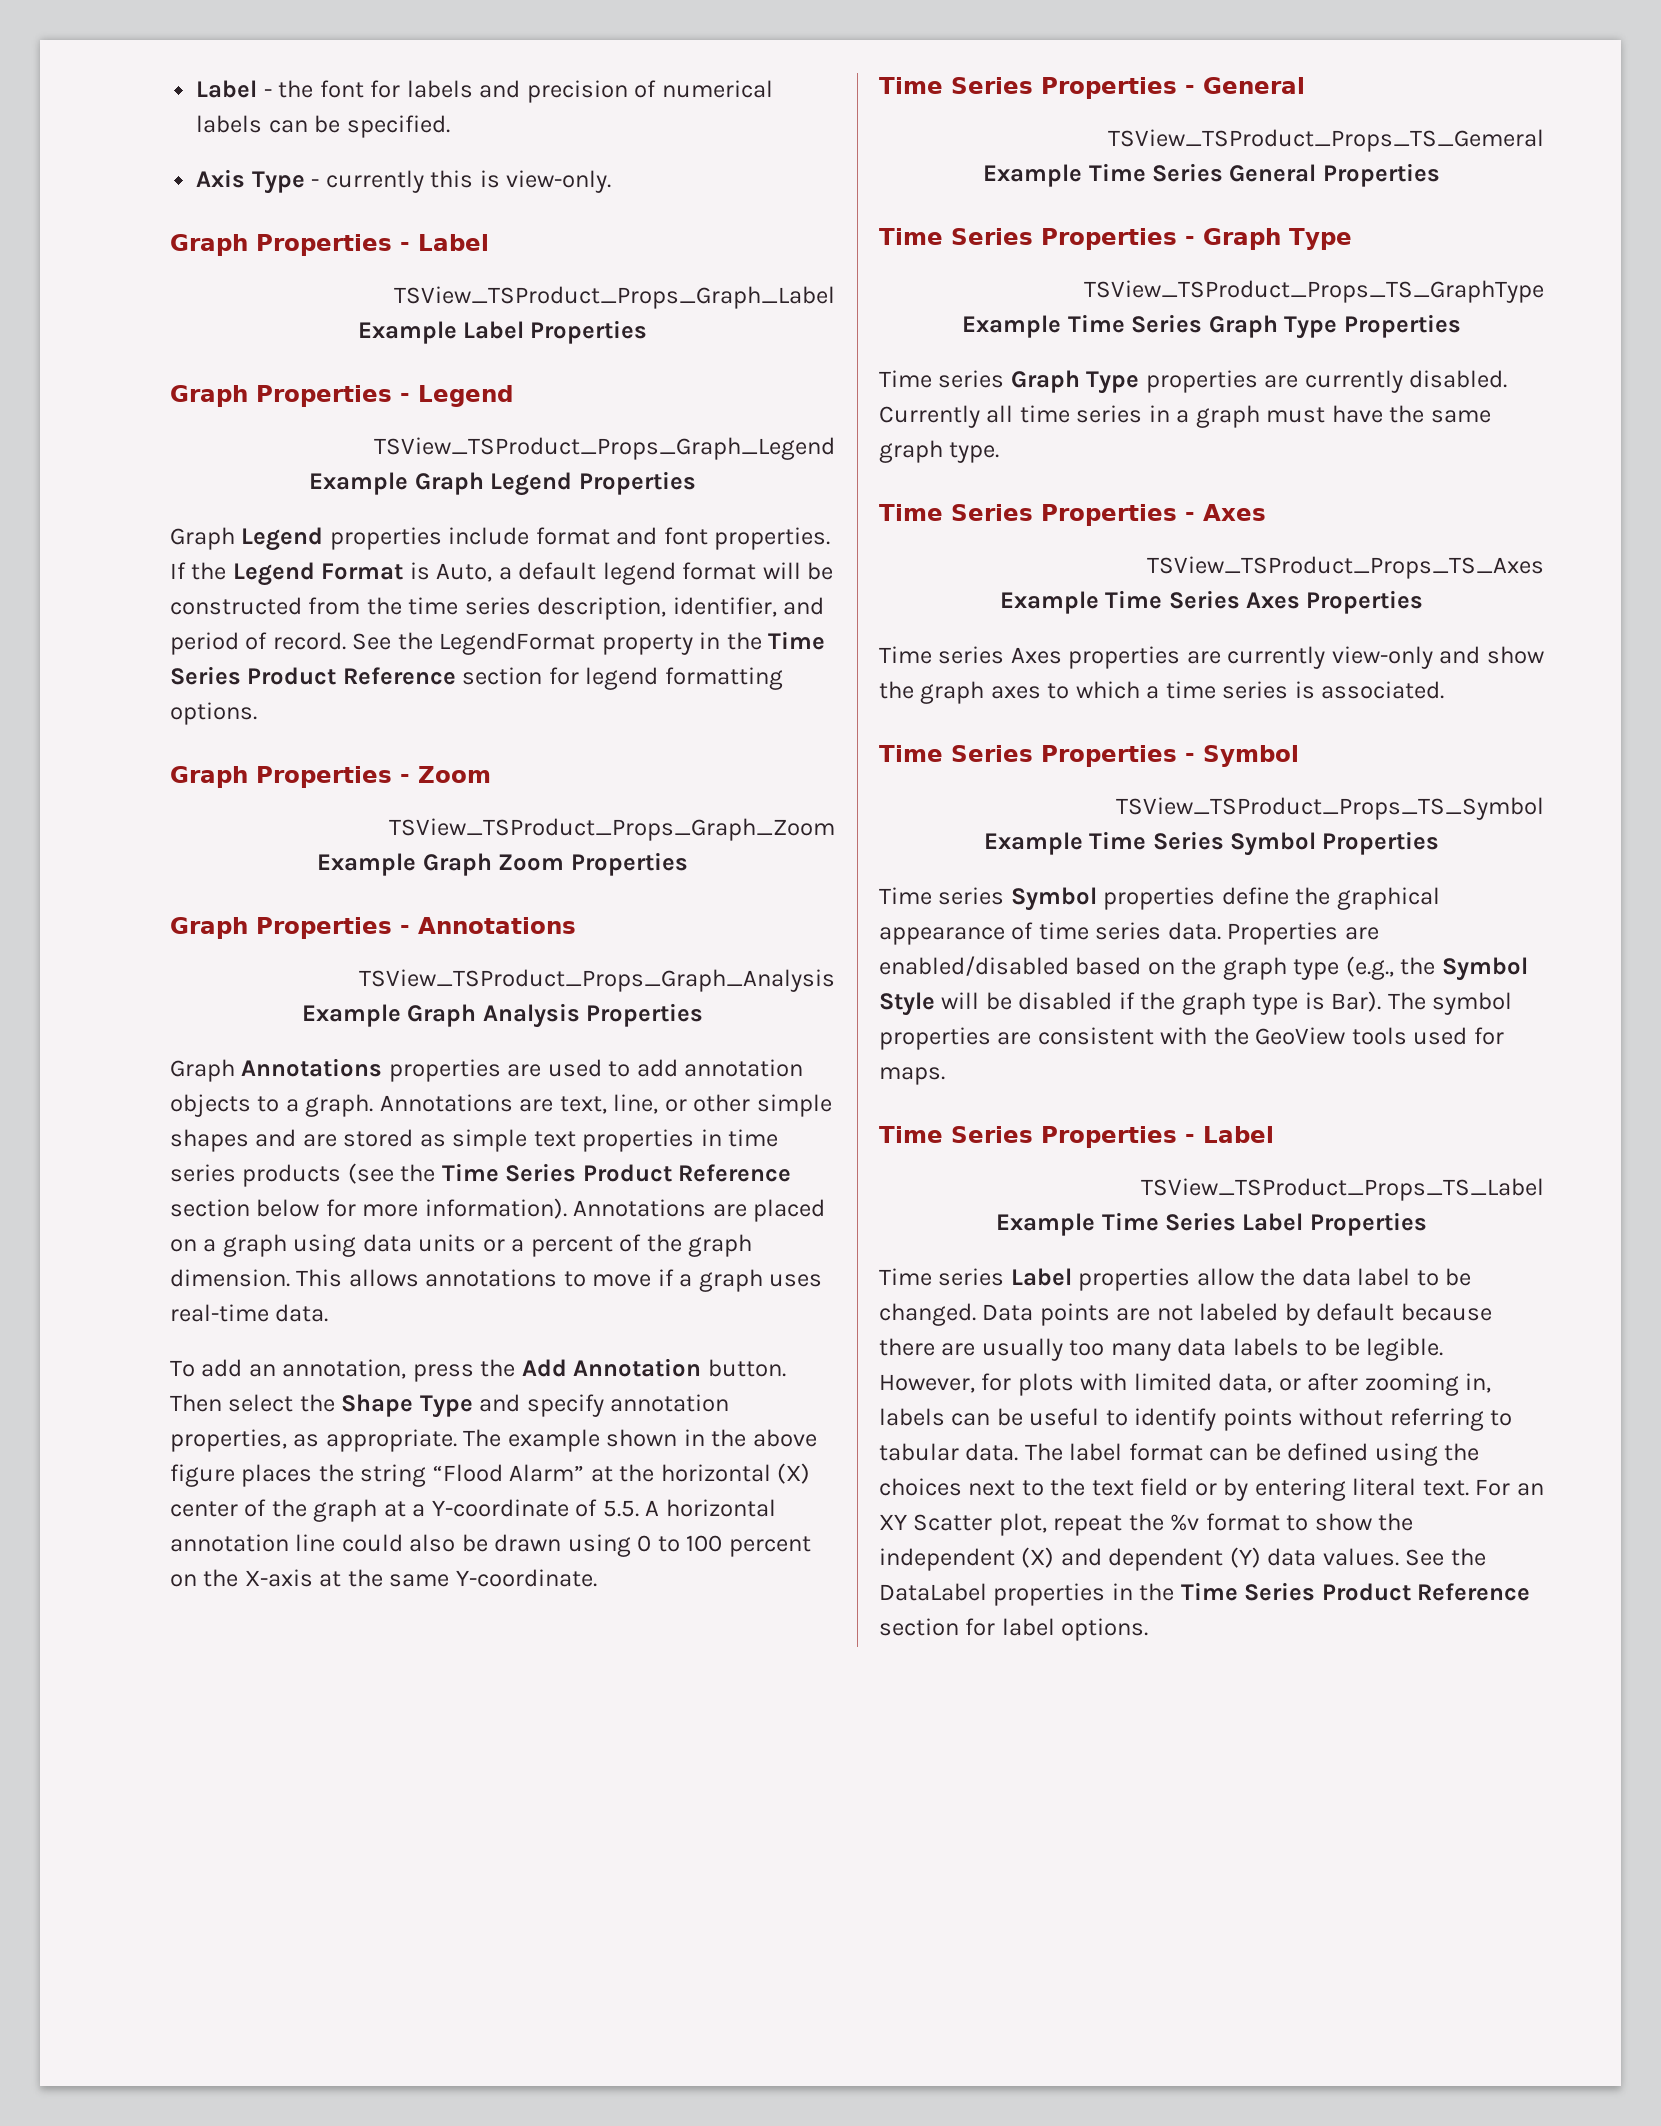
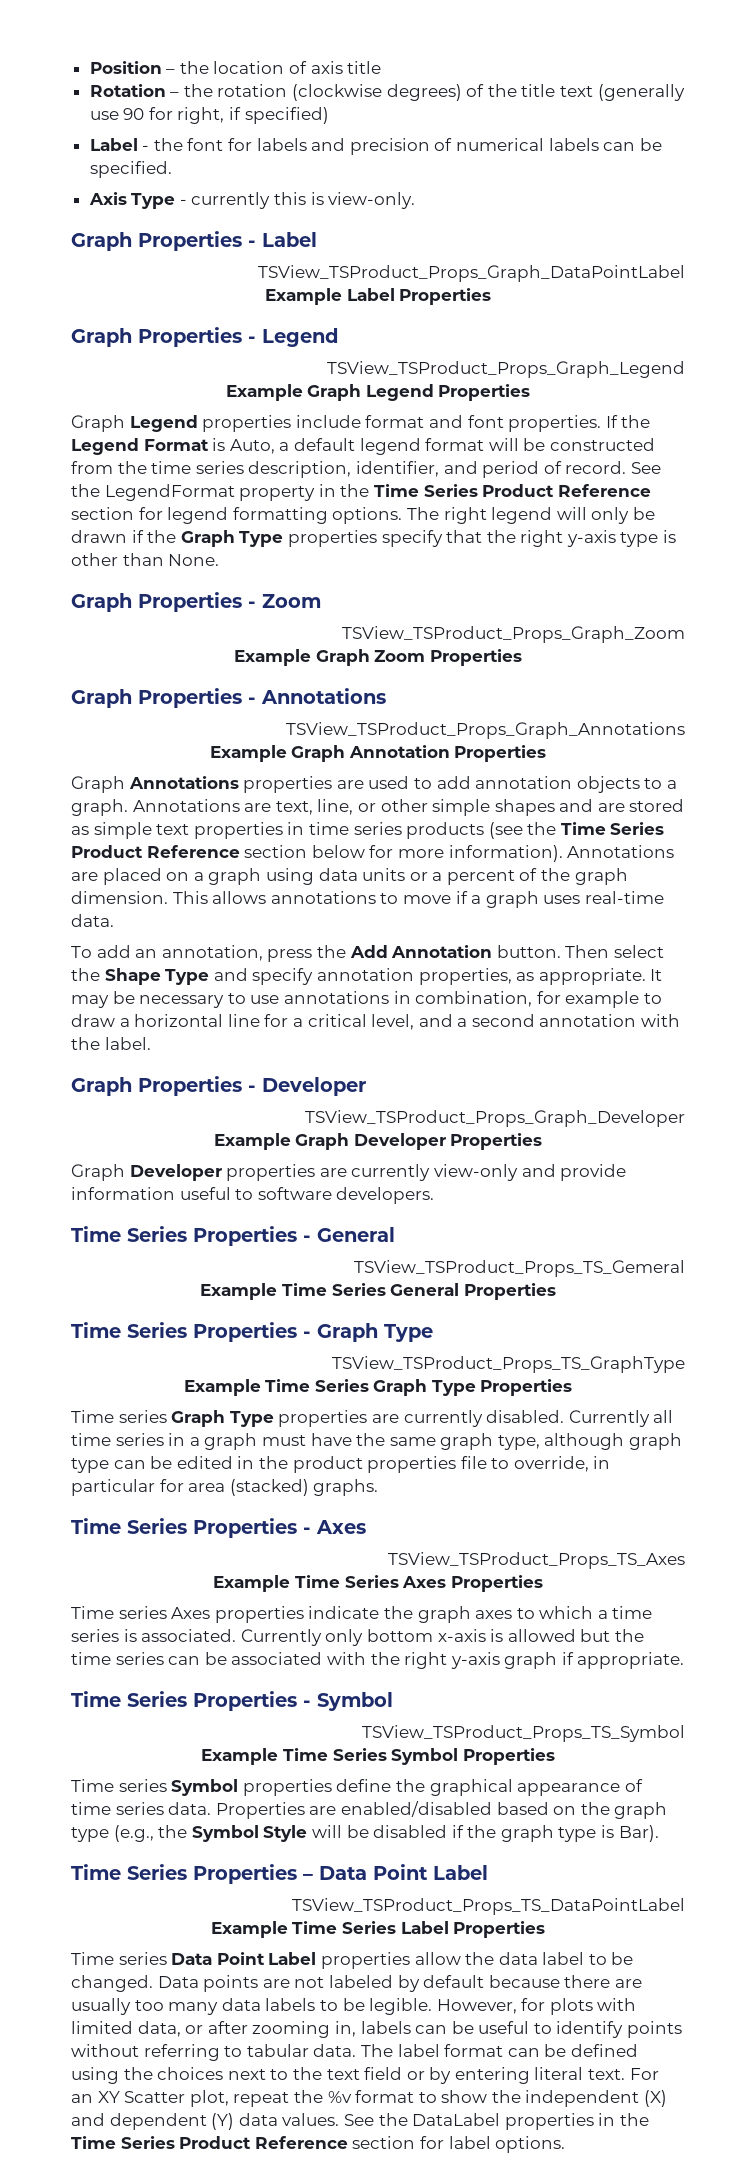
+ Position – the location of axis title
+ Rotation – the rotation (clockwise degrees) of the title text (generally use 90 for right, if specified)
- TSView_TSProduct_Props_Graph_Label
+ TSView_TSProduct_Props_Graph_DataPointLabel
+ The right legend will only be drawn if the Graph Type properties specify that the right y-axis type is other than None.
- TSView_TSProduct_Props_Graph_Analysis
- Example Graph Analysis Properties
+ TSView_TSProduct_Props_Graph_Annotations
+ Example Graph Annotation Properties
- The example shown in the above figure places the string “Flood Alarm” at the horizontal (X) center of the graph at a Y-coordinate of 5.5. A horizontal annotation line could also be drawn using 0 to 100 percent on the X-axis at the same Y-coordinate.
+ It may be necessary to use annotations in combination, for example to draw a horizontal line for a critical level, and a second annotation with the label.
+ Graph Properties - Developer
+ TSView_TSProduct_Props_Graph_Developer
+ Example Graph Developer Properties
+ Graph Developer properties are currently view-only and provide information useful to software developers.
- Currently all time series in a graph must have the same graph type.
+ Currently all time series in a graph must have the same graph type, although graph type can be edited in the product properties file to override, in particular for area (stacked) graphs.
- Time series Axes properties are currently view-only and show the graph axes to which a time series is associated.
+ Time series Axes properties indicate the graph axes to which a time series is associated. Currently only bottom x-axis is allowed but the time series can be associated with the right y-axis graph if appropriate.
- Properties are enabled/disabled based on the graph type (e.g., the Symbol Style will be disabled if the graph type is Bar). The symbol properties are consistent with the GeoView tools used for maps.
- Time Series Properties - Label
- TSView_TSProduct_Props_TS_Label
+ Properties are enabled/disabled based on the graph type (e.g., the Symbol Style will be disabled if the graph type is Bar).
+ Time Series Properties – Data Point Label
+ TSView_TSProduct_Props_TS_DataPointLabel
- Time series Label properties allow the data label to be changed.
+ Time series Data Point Label properties allow the data label to be changed.

